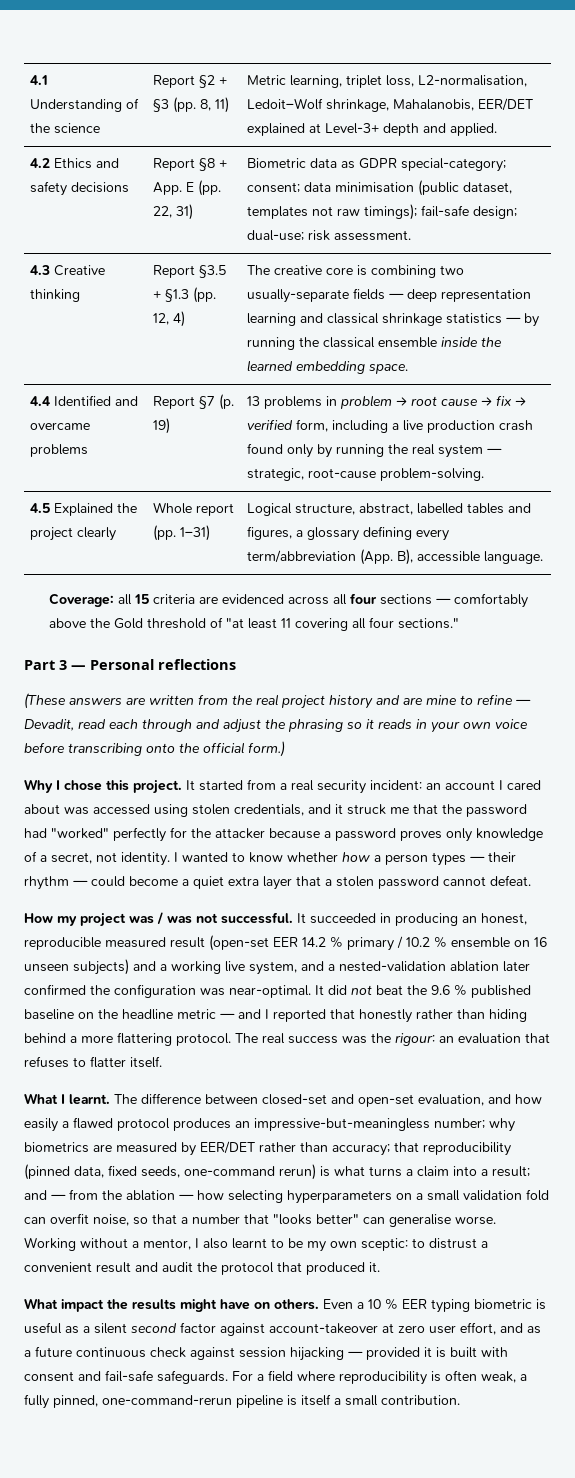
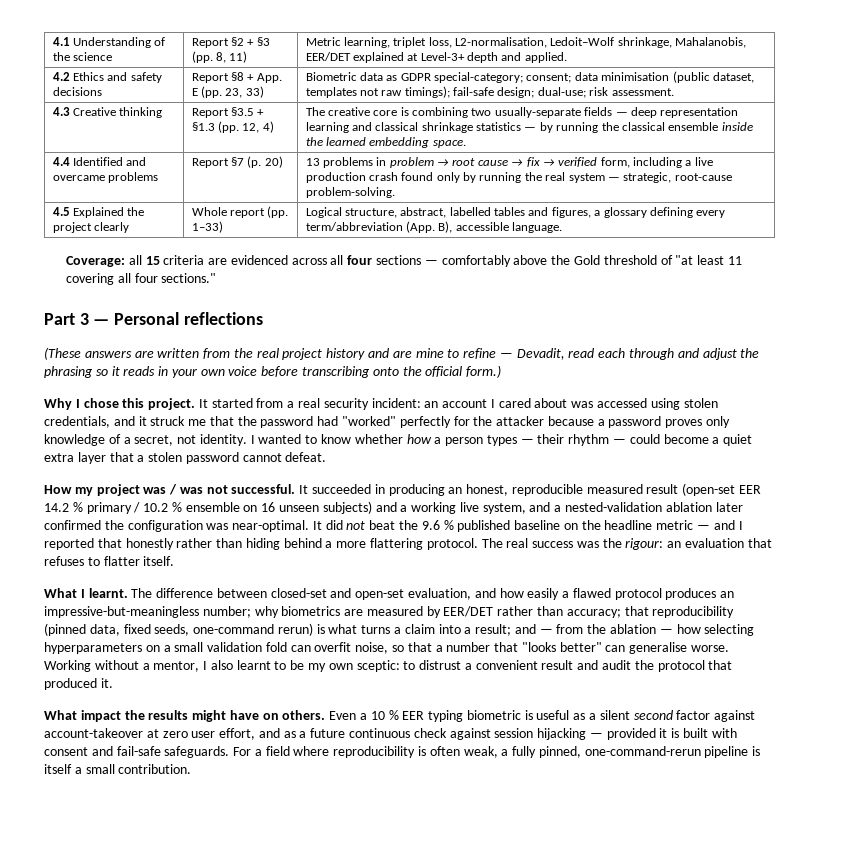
- 4.2 Ethics and safety decisions | Report §8 + App. E (pp. 22, 31) | Biometric data as GDPR special-category; consent; data minimisation (public dataset, templates not raw timings); fail-safe design; dual-use; risk assessment.
+ 4.2 Ethics and safety decisions | Report §8 + App. E (pp. 23, 33) | Biometric data as GDPR special-category; consent; data minimisation (public dataset, templates not raw timings); fail-safe design; dual-use; risk assessment.
- 4.4 Identified and overcame problems | Report §7 (p. 19) | 13 problems in problem → root cause → fix → verified form, including a live production crash found only by running the real system — strategic, root-cause problem-solving.
+ 4.4 Identified and overcame problems | Report §7 (p. 20) | 13 problems in problem → root cause → fix → verified form, including a live production crash found only by running the real system — strategic, root-cause problem-solving.
- 4.5 Explained the project clearly | Whole report (pp. 1–31) | Logical structure, abstract, labelled tables and figures, a glossary defining every term/abbreviation (App. B), accessible language.
+ 4.5 Explained the project clearly | Whole report (pp. 1–33) | Logical structure, abstract, labelled tables and figures, a glossary defining every term/abbreviation (App. B), accessible language.

